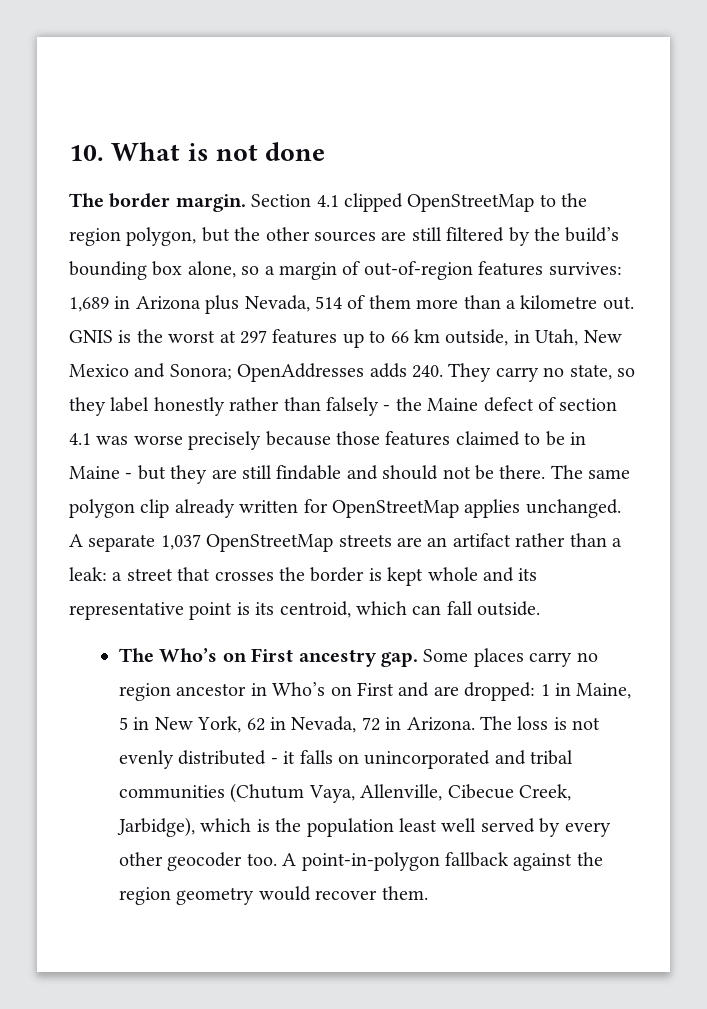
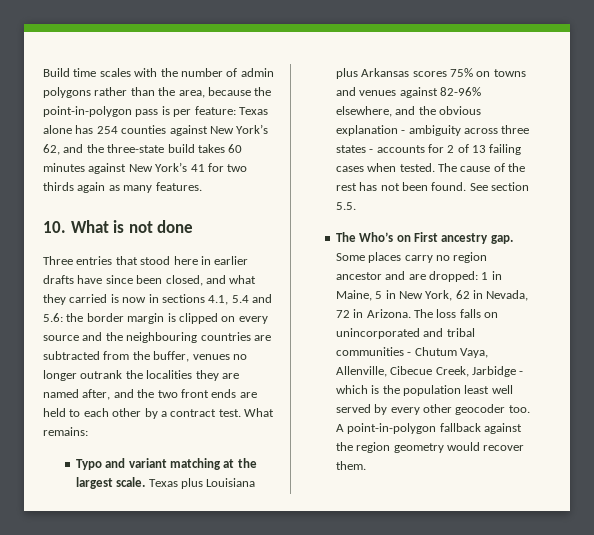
+ Build time scales with the number of admin polygons rather than the area, because the point-in-polygon pass is per feature: Texas alone has 254 counties against New York’s 62, and the three-state build takes 60 minutes against New York’s 41 for two thirds again as many features.
- The border margin. Section 4.1 clipped OpenStreetMap to the region polygon, but the other sources are still filtered by the build’s bounding box alone, so a margin of out-of-region features survives: 1,689 in Arizona plus Nevada, 514 of them more than a kilometre out. GNIS is the worst at 297 features up to 66 km outside, in Utah, New Mexico and Sonora; OpenAddresses adds 240. They carry no state, so they label honestly rather than falsely - the Maine defect of section 4.1 was worse precisely because those features claimed to be in Maine - but they are still findable and should not be there. The same polygon clip already written for OpenStreetMap applies unchanged. A separate 1,037 OpenStreetMap streets are an artifact rather than a leak: a street that crosses the border is kept whole and its representative point is its centroid, which can fall outside.
+ Three entries that stood here in earlier drafts have since been closed, and what they carried is now in sections 4.1, 5.4 and 5.6: the border margin is clipped on every source and the neighbouring countries are subtracted from the buffer, venues no longer outrank the localities they are named after, and the two front ends are held to each other by a contract test. What remains:
+ Typo and variant matching at the largest scale. Texas plus Louisiana plus Arkansas scores 75% on towns and venues against 82-96% elsewhere, and the obvious explanation - ambiguity across three states - accounts for 2 of 13 failing cases when tested. The cause of the rest has not been found. See section 5.5.
- Some places carry no region ancestor in Who’s on First and are dropped: 1 in Maine, 5 in New York, 62 in Nevada, 72 in Arizona.
+ Some places carry no region ancestor and are dropped: 1 in Maine, 5 in New York, 62 in Nevada, 72 in Arizona.
- The loss is not evenly distributed - it falls on unincorporated and tribal communities (Chutum Vaya, Allenville, Cibecue Creek, Jarbidge), which is the population least well served by every other geocoder too.
+ The loss falls on unincorporated and tribal communities - Chutum Vaya, Allenville, Cibecue Creek, Jarbidge - which is the population least well served by every other geocoder too.

